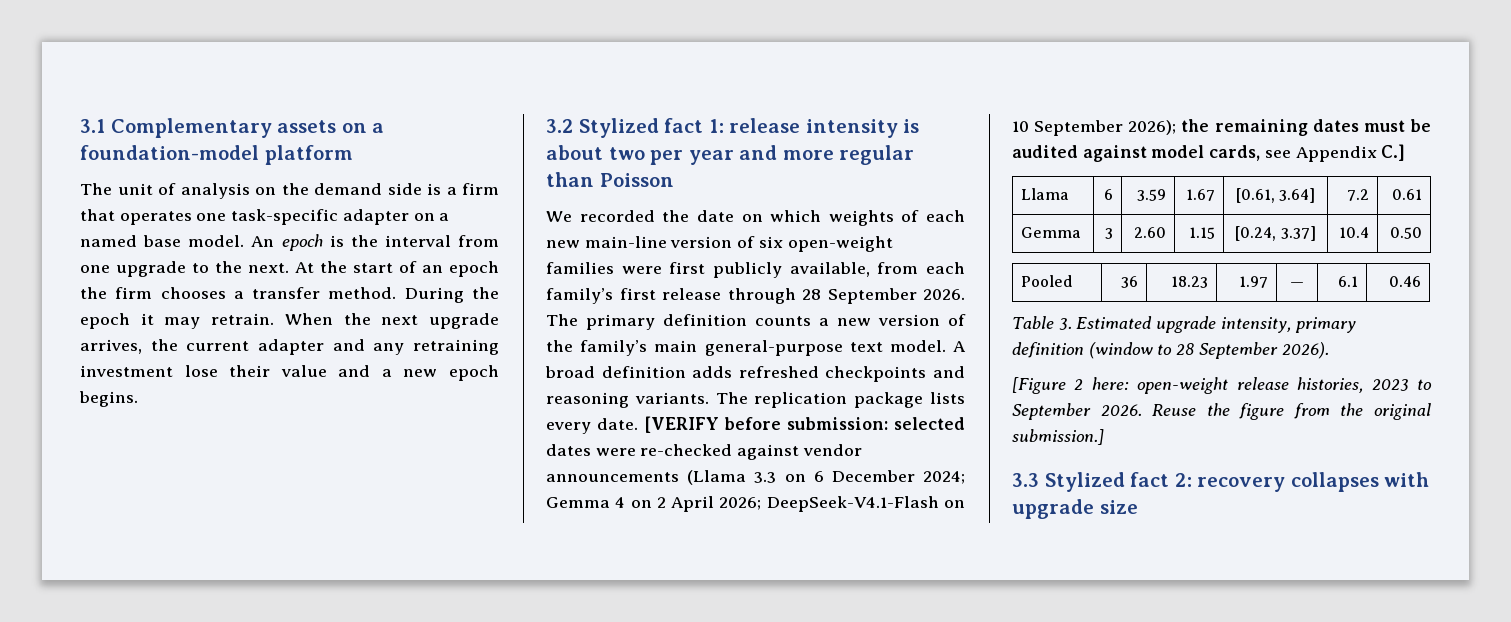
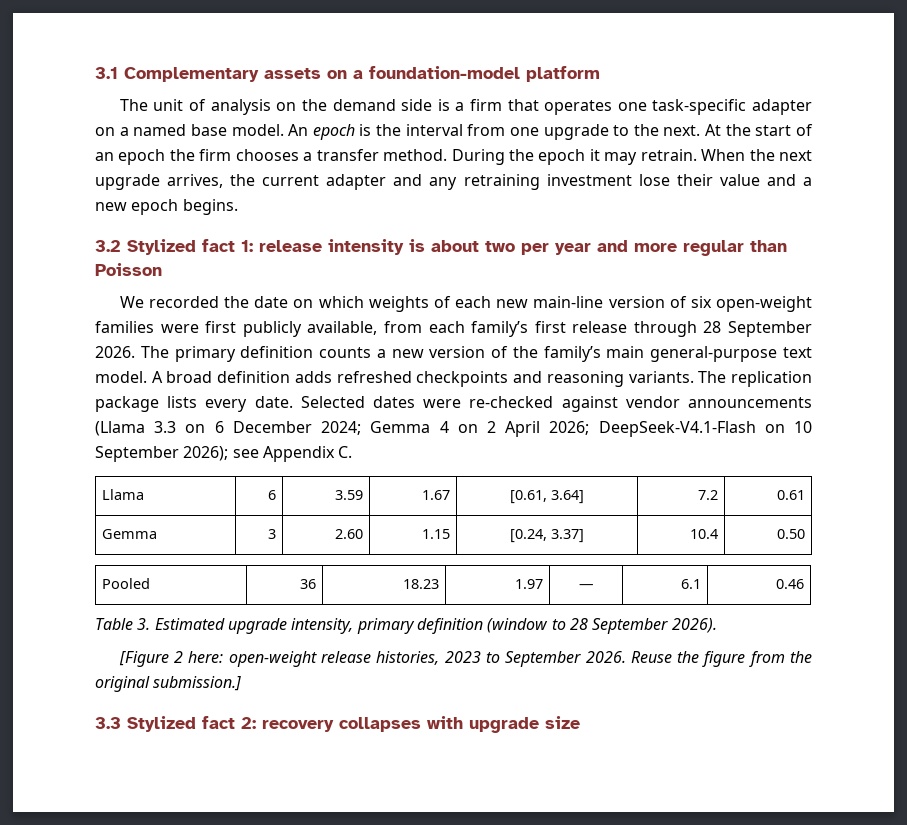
- [VERIFY before submission: selected dates were re-checked against vendor announcements (Llama 3.3 on 6 December 2024; Gemma 4 on 2 April 2026; DeepSeek-V4.1-Flash on 10 September 2026); the remaining dates must be audited against model cards, see Appendix C.]
+ Selected dates were re-checked against vendor announcements (Llama 3.3 on 6 December 2024; Gemma 4 on 2 April 2026; DeepSeek-V4.1-Flash on 10 September 2026); see Appendix C.

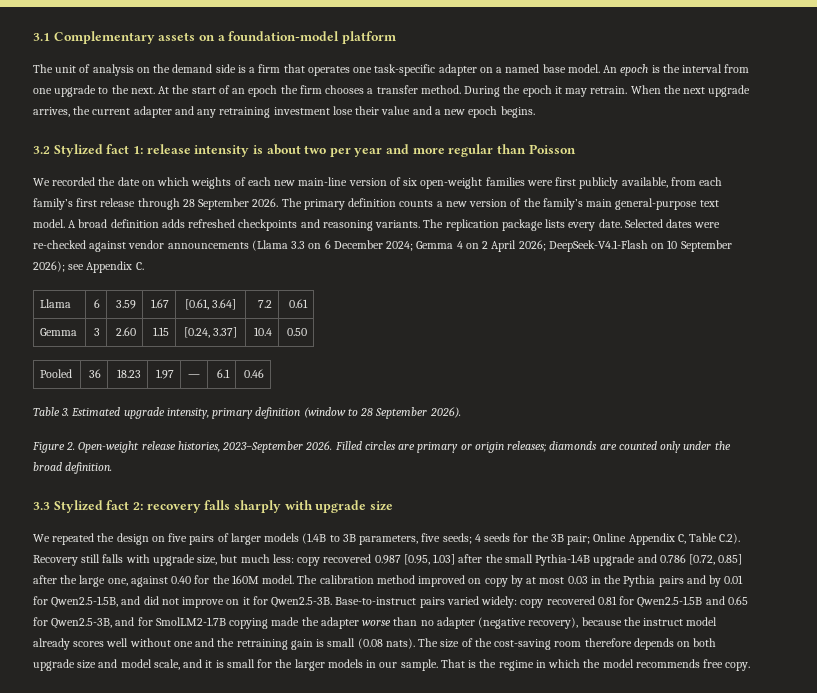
- [Figure 2 here: open-weight release histories, 2023 to September 2026. Reuse the figure from the original submission.]
+ Figure 2. Open-weight release histories, 2023–September 2026. Filled circles are primary or origin releases; diamonds are counted only under the broad definition.
- 3.3 Stylized fact 2: recovery collapses with upgrade size
+ 3.3 Stylized fact 2: recovery falls sharply with upgrade size
+ We repeated the design on five pairs of larger models (1.4B to 3B parameters, five seeds; 4 seeds for the 3B pair; Online Appendix C, Table C.2). Recovery still falls with upgrade size, but much less: copy recovered 0.987 [0.95, 1.03] after the small Pythia-1.4B upgrade and 0.786 [0.72, 0.85] after the large one, against 0.40 for the 160M model. The calibration method improved on copy by at most 0.03 in the Pythia pairs and by 0.01 for Qwen2.5-1.5B, and did not improve on it for Qwen2.5-3B. Base-to-instruct pairs varied widely: copy recovered 0.81 for Qwen2.5-1.5B and 0.65 for Qwen2.5-3B, and for SmolLM2-1.7B copying made the adapter worse than no adapter (negative recovery), because the instruct model already scores well without one and the retraining gain is small (0.08 nats). The size of the cost-saving room therefore depends on both upgrade size and model scale, and it is small for the larger models in our sample. That is the regime in which the model recommends free copy.

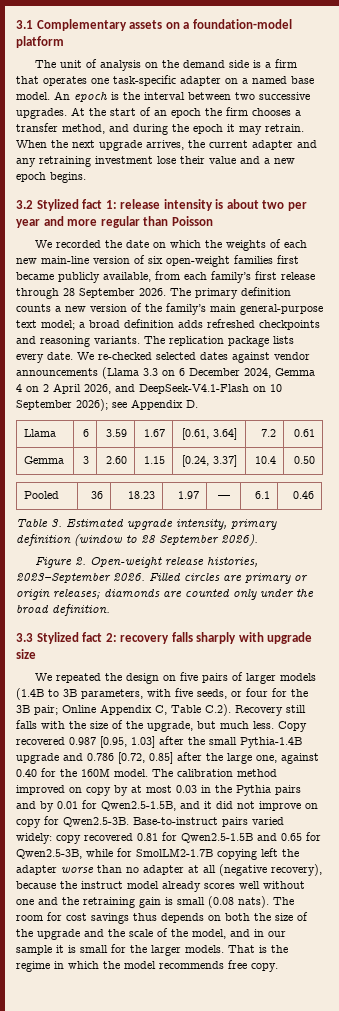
- An epoch is the interval from one upgrade to the next.
+ An epoch is the interval between two successive upgrades.
- At the start of an epoch the firm chooses a transfer method. During the epoch it may retrain.
+ At the start of an epoch the firm chooses a transfer method, and during the epoch it may retrain.
- We recorded the date on which weights of each new main-line version of six open-weight families were first publicly available, from each family’s first release through 28 September 2026.
+ We recorded the date on which the weights of each new main-line version of six open-weight families first became publicly available, from each family’s first release through 28 September 2026.
- The primary definition counts a new version of the family’s main general-purpose text model. A broad definition adds refreshed checkpoints and reasoning variants.
+ The primary definition counts a new version of the family’s main general-purpose text model; a broad definition adds refreshed checkpoints and reasoning variants.
- Selected dates were re-checked against vendor announcements (Llama 3.3 on 6 December 2024; Gemma 4 on 2 April 2026; DeepSeek-V4.1-Flash on 10 September 2026); see Appendix C.
+ We re-checked selected dates against vendor announcements (Llama 3.3 on 6 December 2024, Gemma 4 on 2 April 2026, and DeepSeek-V4.1-Flash on 10 September 2026); see Appendix D.
- We repeated the design on five pairs of larger models (1.4B to 3B parameters, five seeds; 4 seeds for the 3B pair; Online Appendix C, Table C.2). Recovery still falls with upgrade size, but much less: copy recovered 0.987 [0.95, 1.03] after the small Pythia-1.4B upgrade and 0.786 [0.72, 0.85] after the large one, against 0.40 for the 160M model.
+ We repeated the design on five pairs of larger models (1.4B to 3B parameters, with five seeds, or four for the 3B pair; Online Appendix C, Table C.2). Recovery still falls with the size of the upgrade, but much less. Copy recovered 0.987 [0.95, 1.03] after the small Pythia-1.4B upgrade and 0.786 [0.72, 0.85] after the large one, against 0.40 for the 160M model.
- The calibration method improved on copy by at most 0.03 in the Pythia pairs and by 0.01 for Qwen2.5-1.5B, and did not improve on it for Qwen2.5-3B. Base-to-instruct pairs varied widely:
+ The calibration method improved on copy by at most 0.03 in the Pythia pairs and by 0.01 for Qwen2.5-1.5B, and it did not improve on copy for Qwen2.5-3B. Base-to-instruct pairs varied widely:
- copy recovered 0.81 for Qwen2.5-1.5B and 0.65 for Qwen2.5-3B, and for SmolLM2-1.7B copying made the adapter worse than no adapter (negative recovery), because the instruct model already scores well without one and the retraining gain is small (0.08 nats).
+ copy recovered 0.81 for Qwen2.5-1.5B and 0.65 for Qwen2.5-3B, while for SmolLM2-1.7B copying left the adapter worse than no adapter at all (negative recovery), because the instruct model already scores well without one and the retraining gain is small (0.08 nats).
- The size of the cost-saving room therefore depends on both upgrade size and model scale, and it is small for the larger models in our sample.
+ The room for cost savings thus depends on both the size of the upgrade and the scale of the model, and in our sample it is small for the larger models.

